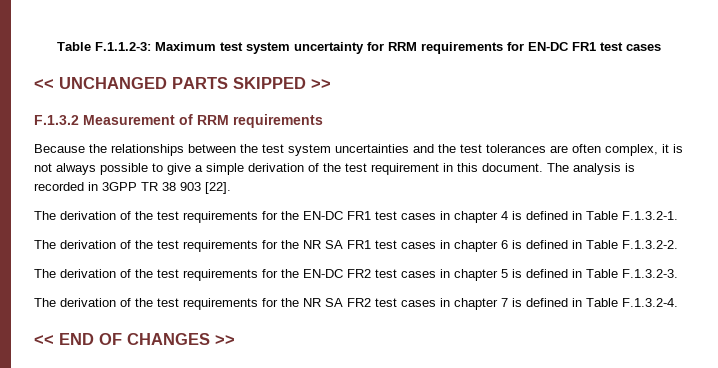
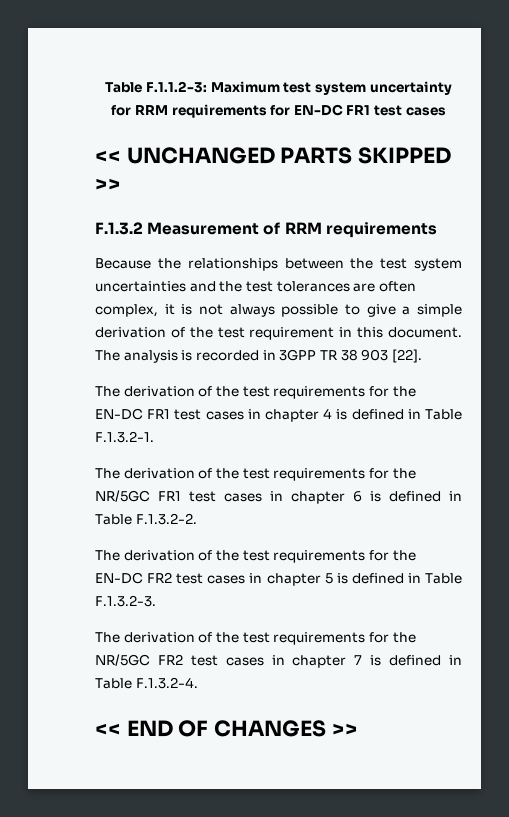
- The derivation of the test requirements for the NR SA FR1 test cases in chapter 6 is defined in Table F.1.3.2-2.
+ The derivation of the test requirements for the NR/5GC FR1 test cases in chapter 6 is defined in Table F.1.3.2-2.
- The derivation of the test requirements for the NR SA FR2 test cases in chapter 7 is defined in Table F.1.3.2-4.
+ The derivation of the test requirements for the NR/5GC FR2 test cases in chapter 7 is defined in Table F.1.3.2-4.

